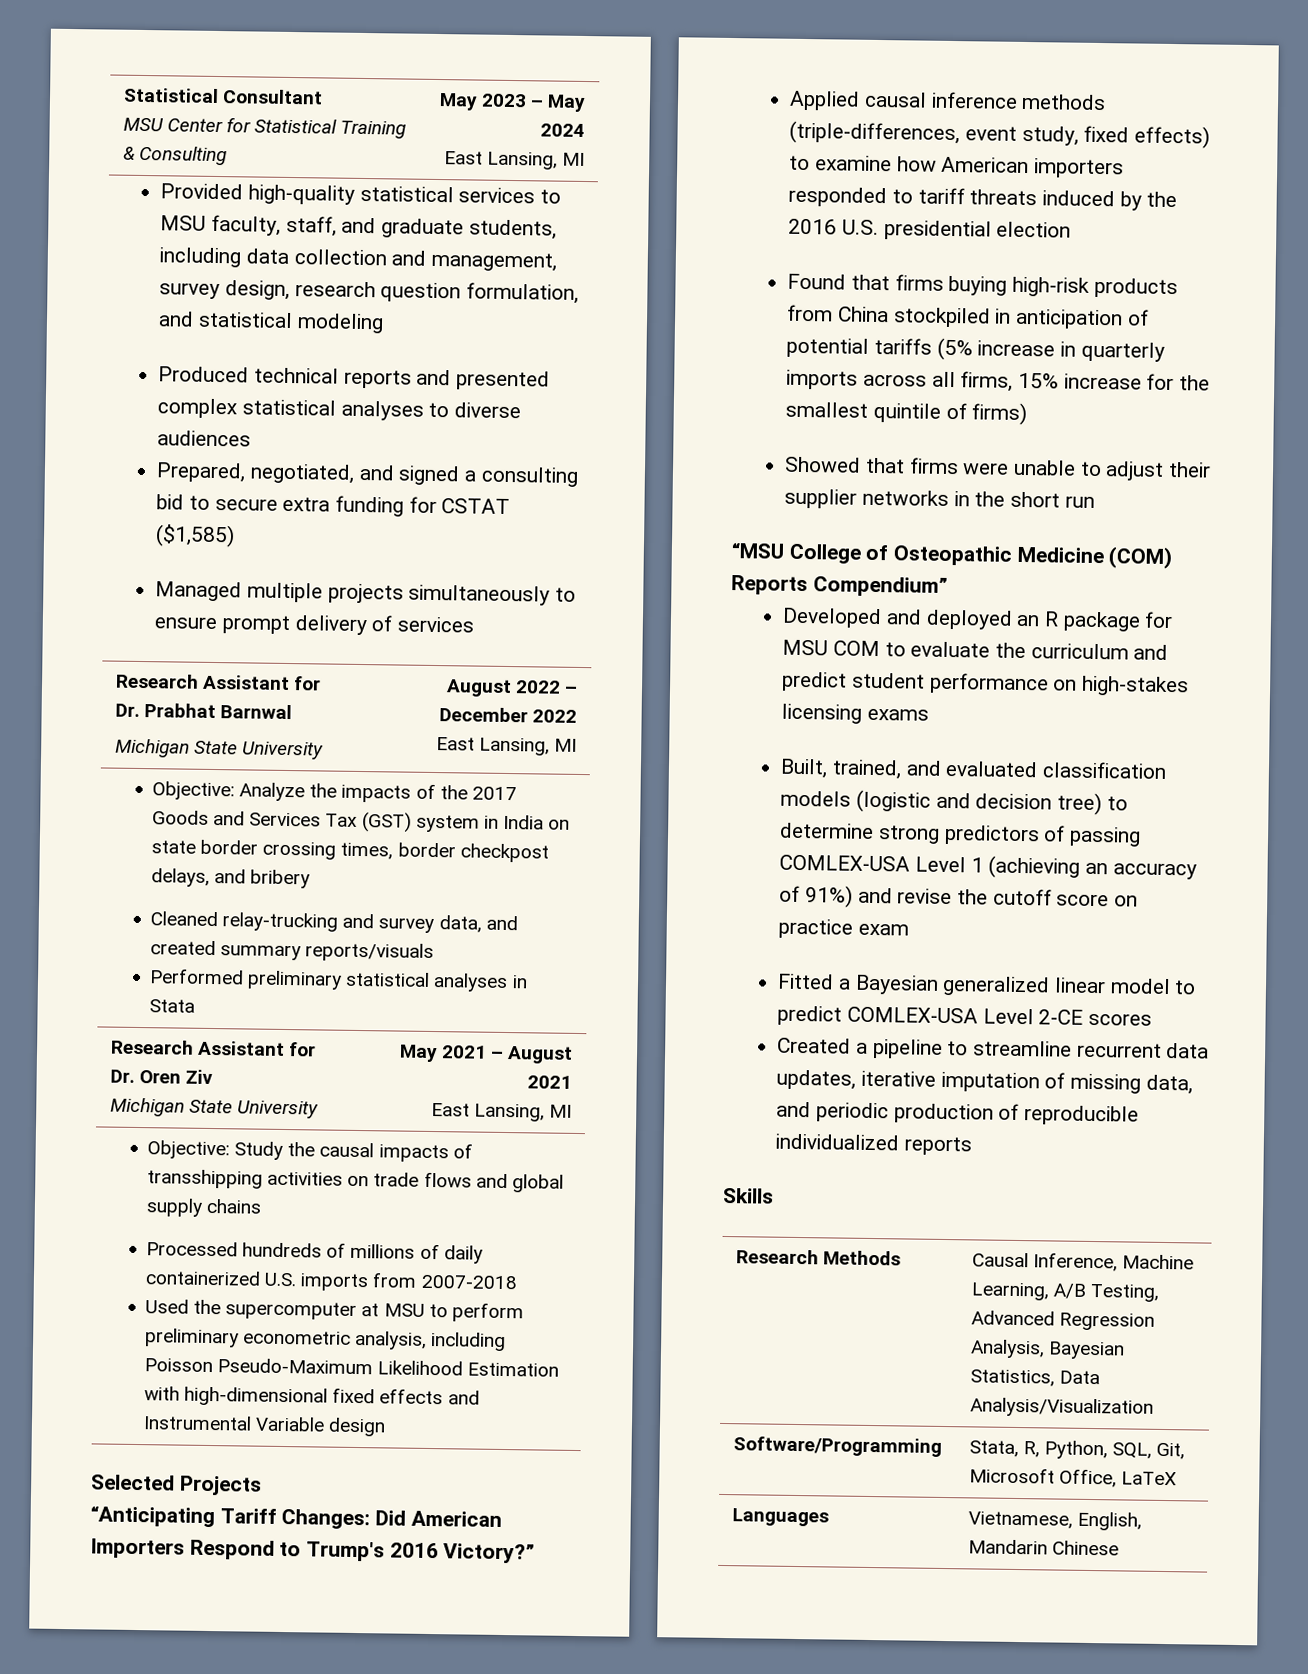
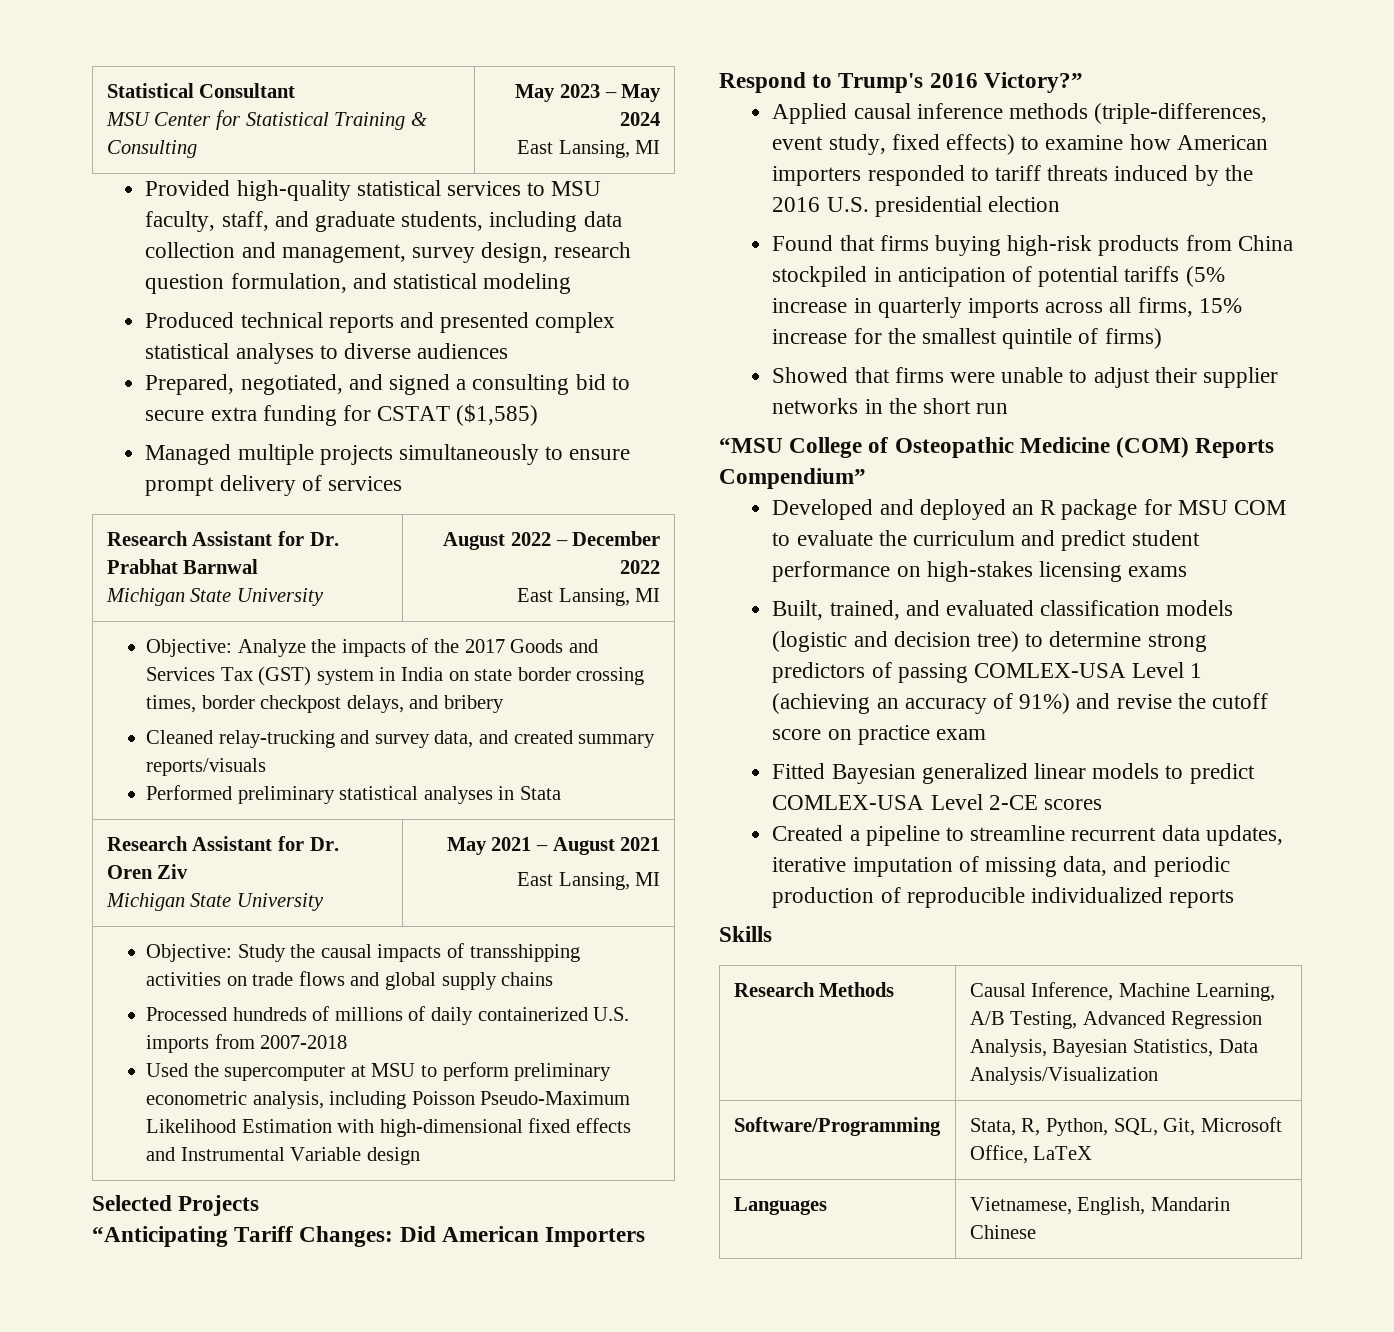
- Fitted a Bayesian generalized linear model to predict COMLEX-USA Level 2-CE scores
+ Fitted Bayesian generalized linear models to predict COMLEX-USA Level 2-CE scores

